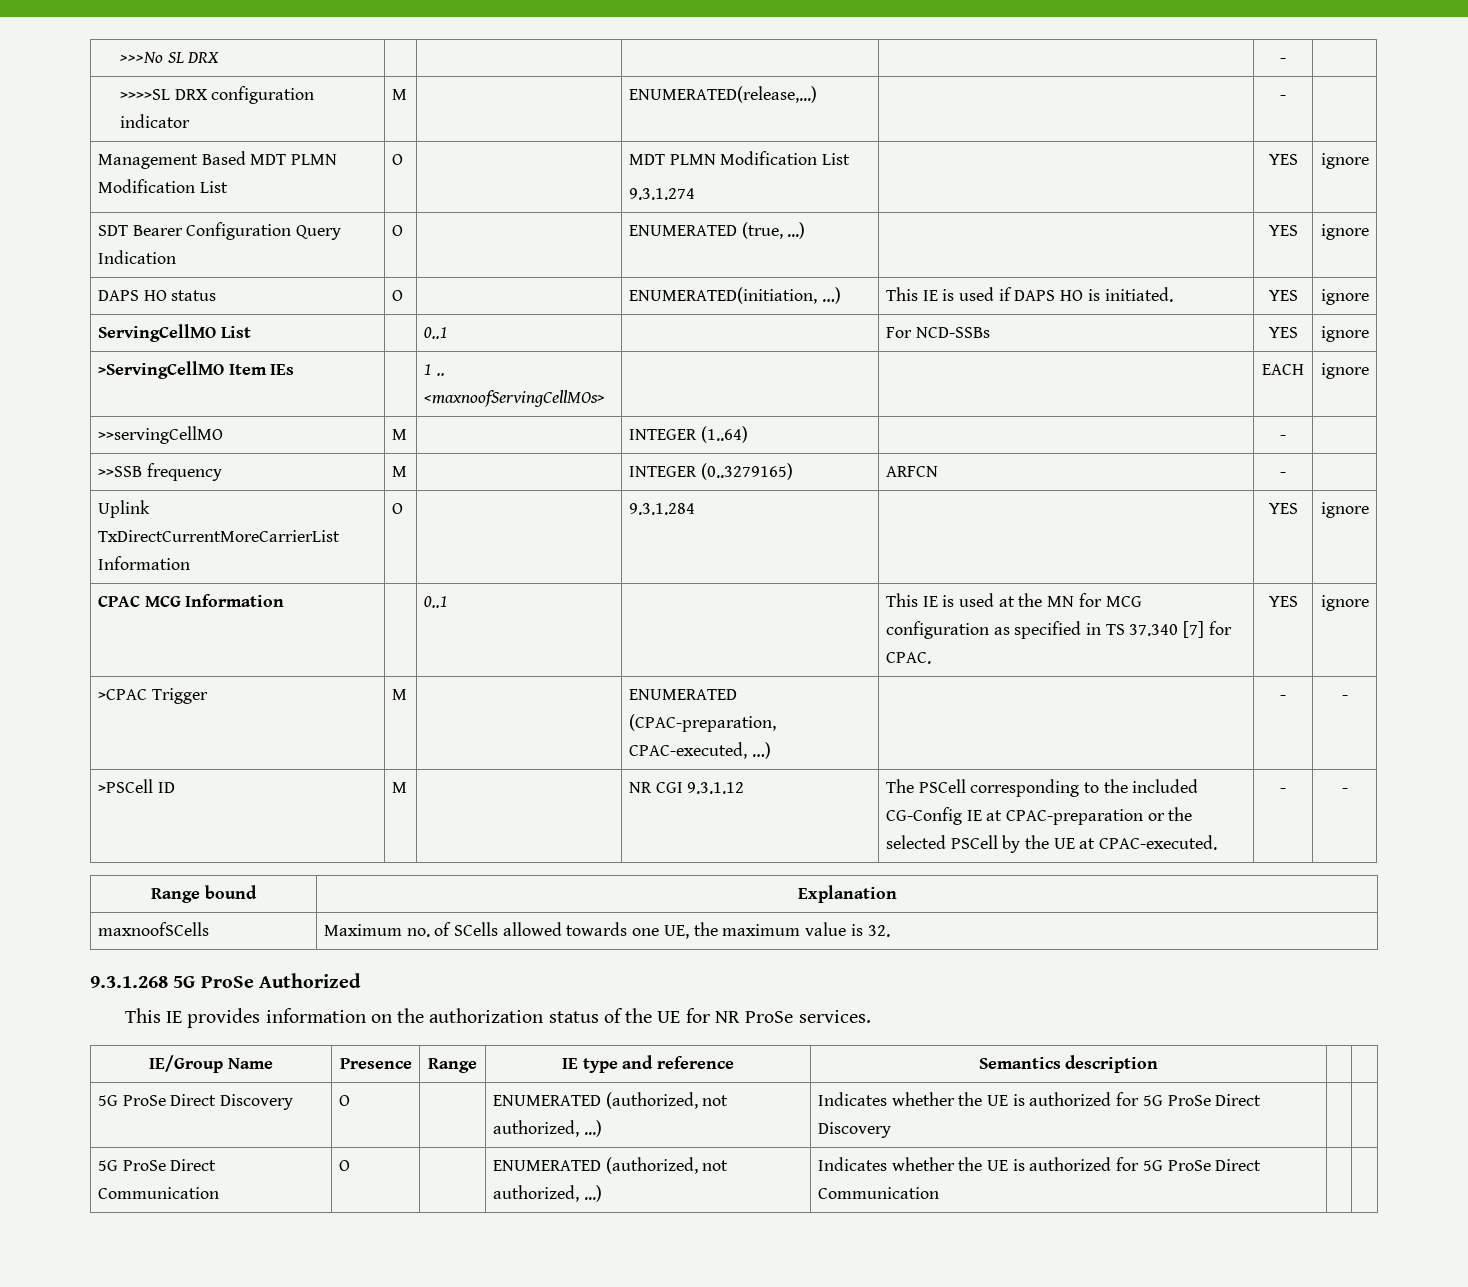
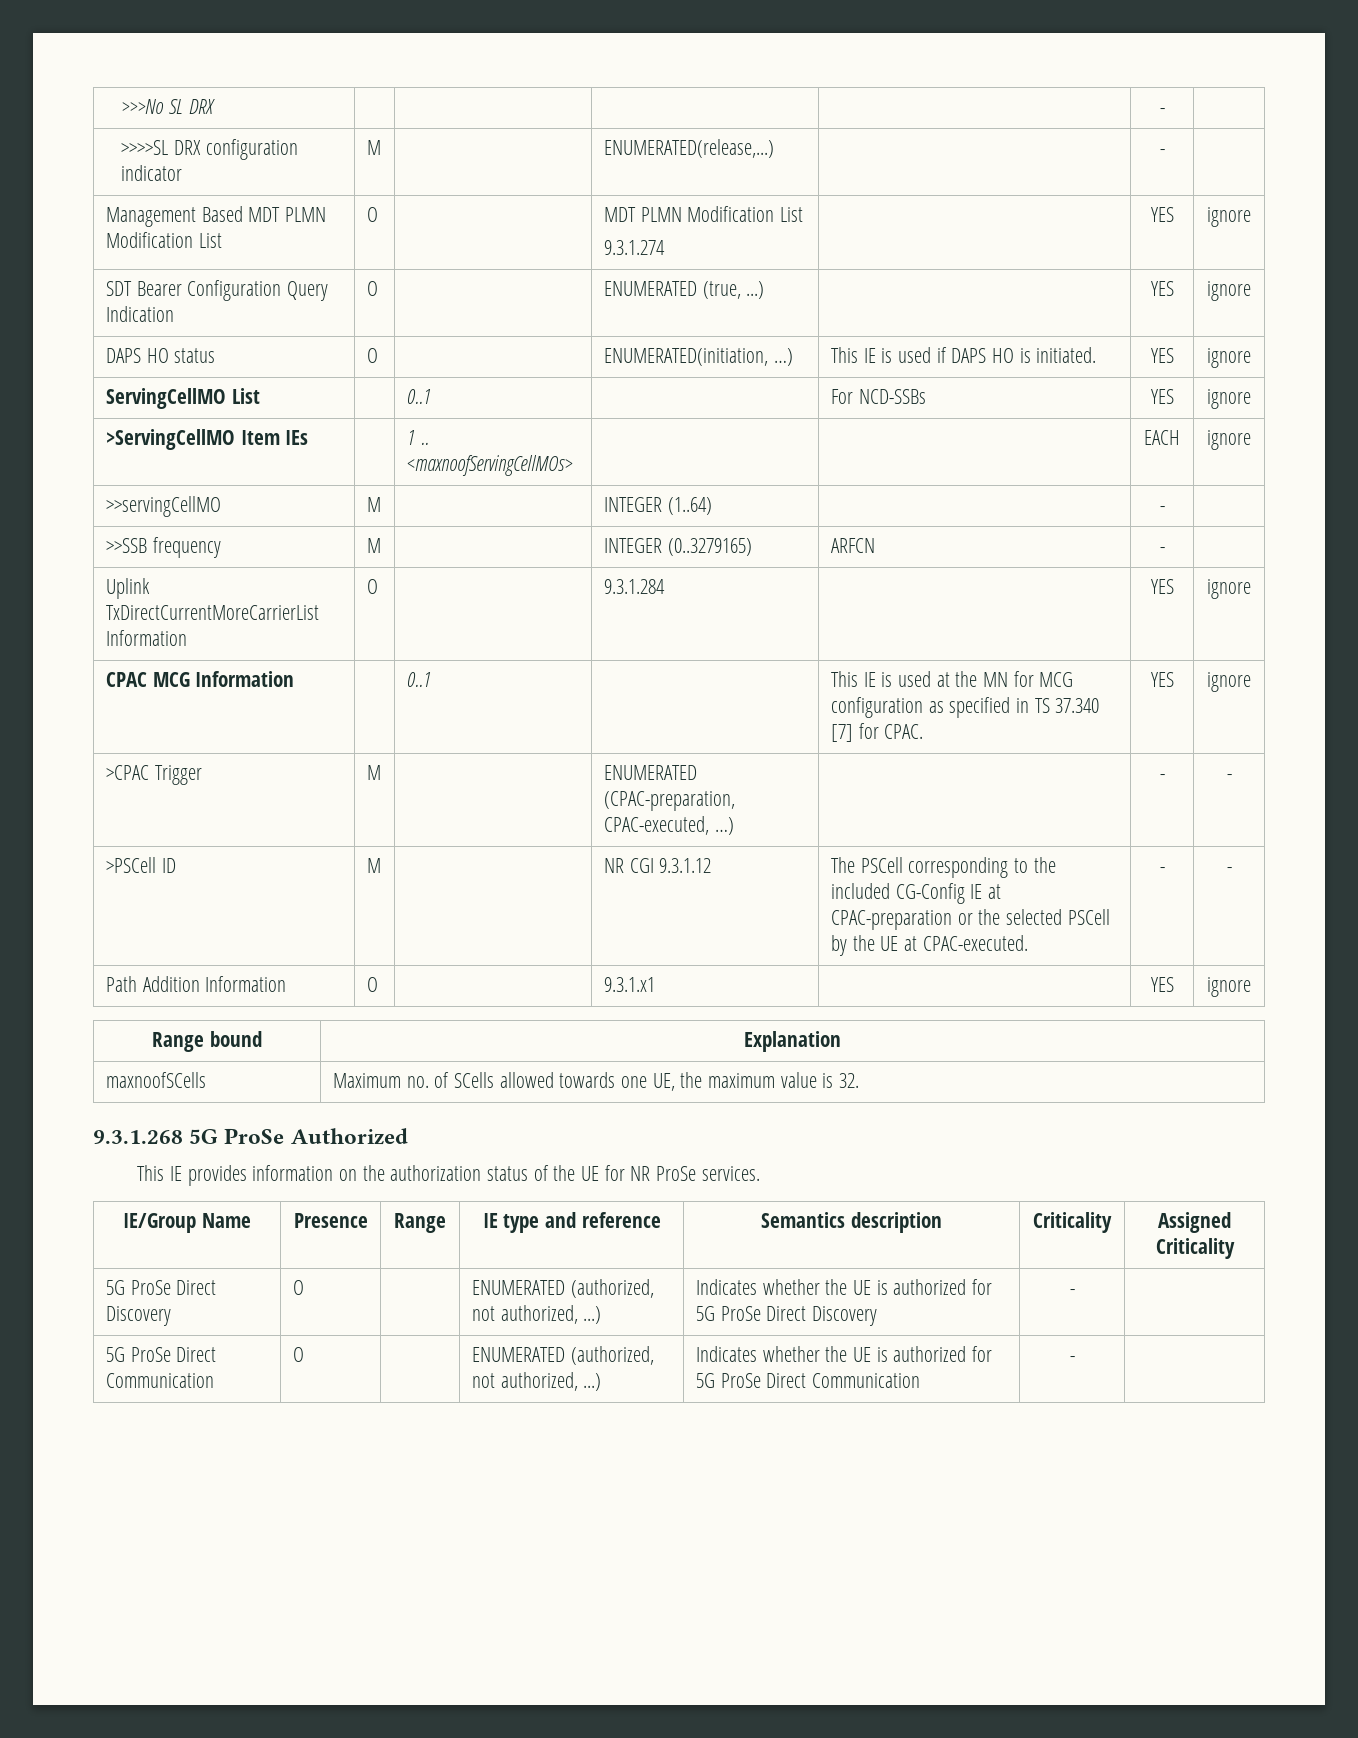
+ Path Addition Information | O | | 9.3.1.x1 | | YES | ignore
- IE/Group Name | Presence | Range | IE type and reference | Semantics description | |
+ IE/Group Name | Presence | Range | IE type and reference | Semantics description | Criticality | Assigned Criticality
- 5G ProSe Direct Discovery | O | | ENUMERATED (authorized, not authorized, ...) | Indicates whether the UE is authorized for 5G ProSe Direct Discovery | |
+ 5G ProSe Direct Discovery | O | | ENUMERATED (authorized, not authorized, ...) | Indicates whether the UE is authorized for 5G ProSe Direct Discovery | - |
- 5G ProSe Direct Communication | O | | ENUMERATED (authorized, not authorized, ...) | Indicates whether the UE is authorized for 5G ProSe Direct Communication | |
+ 5G ProSe Direct Communication | O | | ENUMERATED (authorized, not authorized, ...) | Indicates whether the UE is authorized for 5G ProSe Direct Communication | - |

